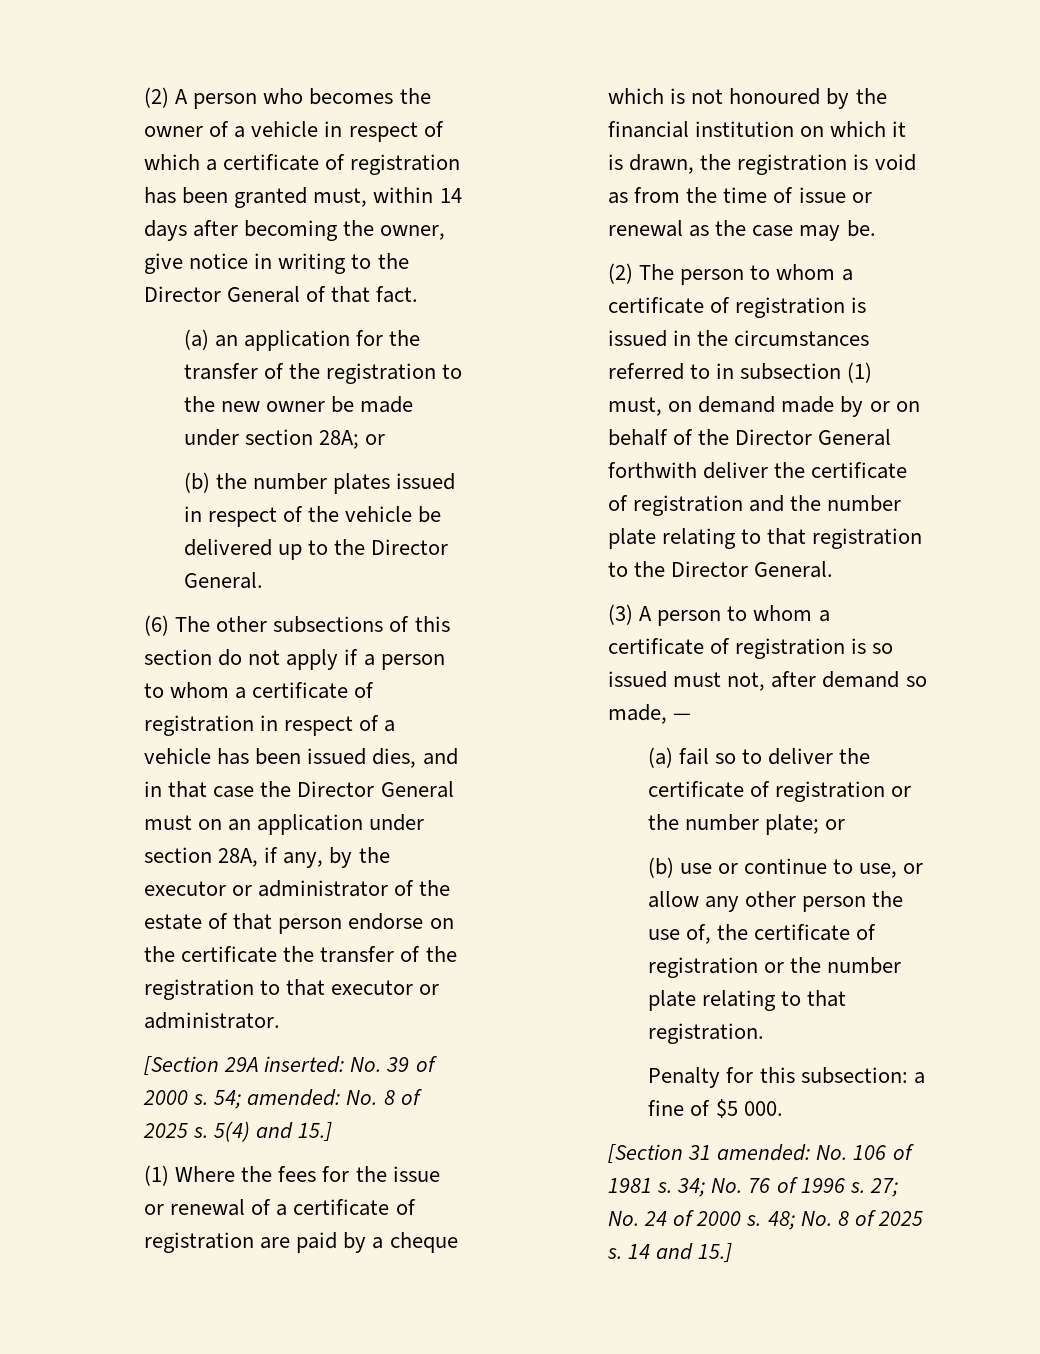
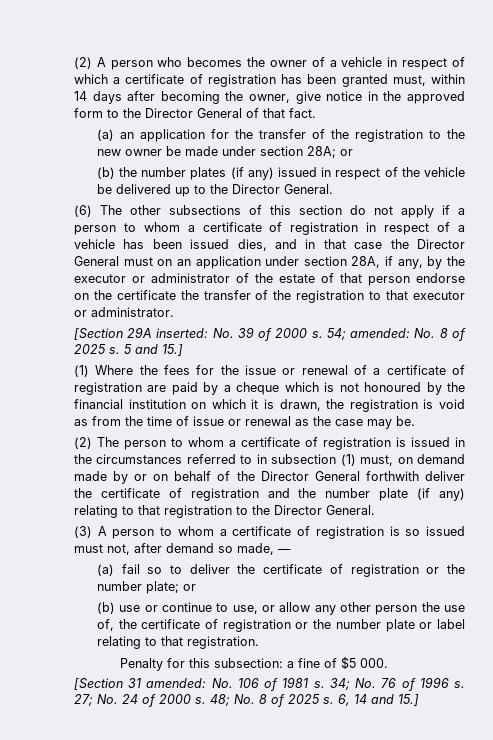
- (2) A person who becomes the owner of a vehicle in respect of which a certificate of registration has been granted must, within 14 days after becoming the owner, give notice in writing to the Director General of that fact.
+ (2) A person who becomes the owner of a vehicle in respect of which a certificate of registration has been granted must, within 14 days after becoming the owner, give notice in the approved form to the Director General of that fact.
- (b) the number plates issued in respect of the vehicle be delivered up to the Director General.
+ (b) the number plates (if any) issued in respect of the vehicle be delivered up to the Director General.
- 5(4) and 15.]
+ 5 and 15.]
- (2) The person to whom a certificate of registration is issued in the circumstances referred to in subsection (1) must, on demand made by or on behalf of the Director General forthwith deliver the certificate of registration and the number plate relating to that registration to the Director General.
+ (2) The person to whom a certificate of registration is issued in the circumstances referred to in subsection (1) must, on demand made by or on behalf of the Director General forthwith deliver the certificate of registration and the number plate (if any) relating to that registration to the Director General.
- (b) use or continue to use, or allow any other person the use of, the certificate of registration or the number plate relating to that registration.
+ (b) use or continue to use, or allow any other person the use of, the certificate of registration or the number plate or label relating to that registration.
- 14 and 15.]
+ 6, 14 and 15.]

